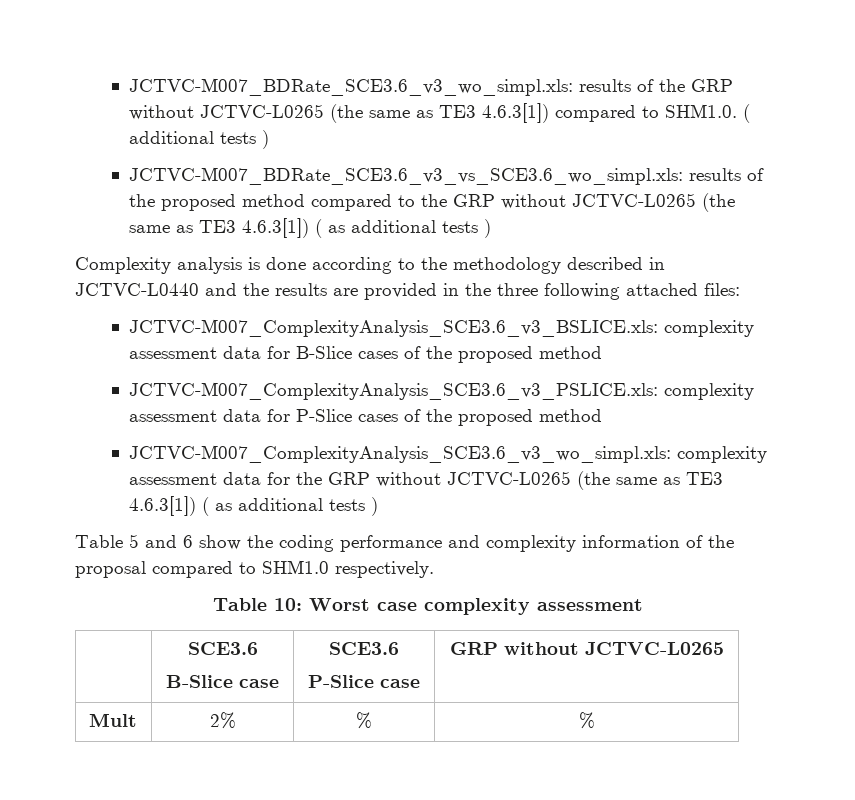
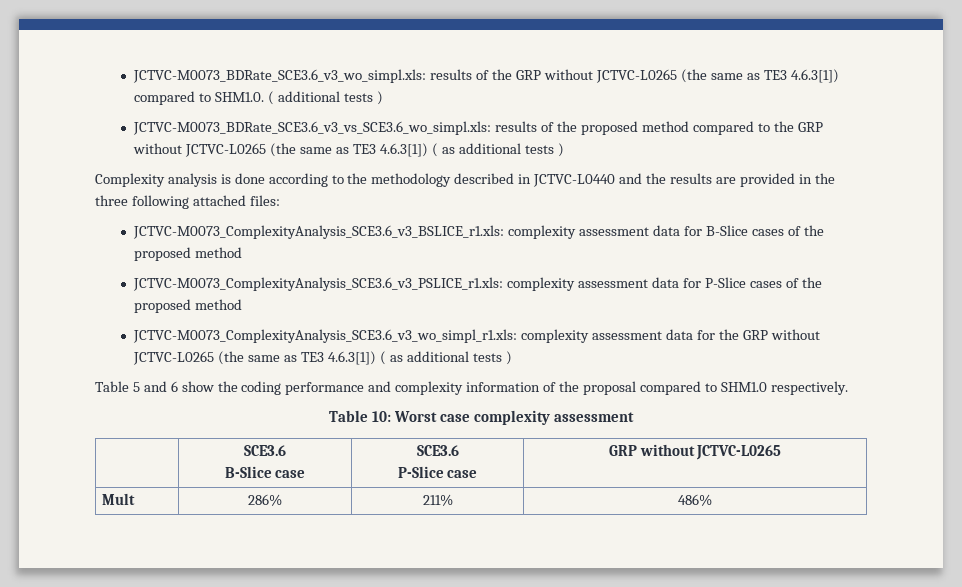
- JCTVC-M007_BDRate_SCE3.6_v3_wo_simpl.xls: results of the GRP without JCTVC-L0265 (the same as TE3 4.6.3[1]) compared to SHM1.0. ( additional tests )
+ JCTVC-M0073_BDRate_SCE3.6_v3_wo_simpl.xls: results of the GRP without JCTVC-L0265 (the same as TE3 4.6.3[1]) compared to SHM1.0. ( additional tests )
- JCTVC-M007_BDRate_SCE3.6_v3_vs_SCE3.6_wo_simpl.xls: results of the proposed method compared to the GRP without JCTVC-L0265 (the same as TE3 4.6.3[1]) ( as additional tests )
+ JCTVC-M0073_BDRate_SCE3.6_v3_vs_SCE3.6_wo_simpl.xls: results of the proposed method compared to the GRP without JCTVC-L0265 (the same as TE3 4.6.3[1]) ( as additional tests )
- JCTVC-M007_ComplexityAnalysis_SCE3.6_v3_BSLICE.xls: complexity assessment data for B-Slice cases of the proposed method
+ JCTVC-M0073_ComplexityAnalysis_SCE3.6_v3_BSLICE_r1.xls: complexity assessment data for B-Slice cases of the proposed method
- JCTVC-M007_ComplexityAnalysis_SCE3.6_v3_PSLICE.xls: complexity assessment data for P-Slice cases of the proposed method
+ JCTVC-M0073_ComplexityAnalysis_SCE3.6_v3_PSLICE_r1.xls: complexity assessment data for P-Slice cases of the proposed method
- JCTVC-M007_ComplexityAnalysis_SCE3.6_v3_wo_simpl.xls: complexity assessment data for the GRP without JCTVC-L0265 (the same as TE3 4.6.3[1]) ( as additional tests )
+ JCTVC-M0073_ComplexityAnalysis_SCE3.6_v3_wo_simpl_r1.xls: complexity assessment data for the GRP without JCTVC-L0265 (the same as TE3 4.6.3[1]) ( as additional tests )
- Mult | 2% | % | %
+ Mult | 286% | 211% | 486%

